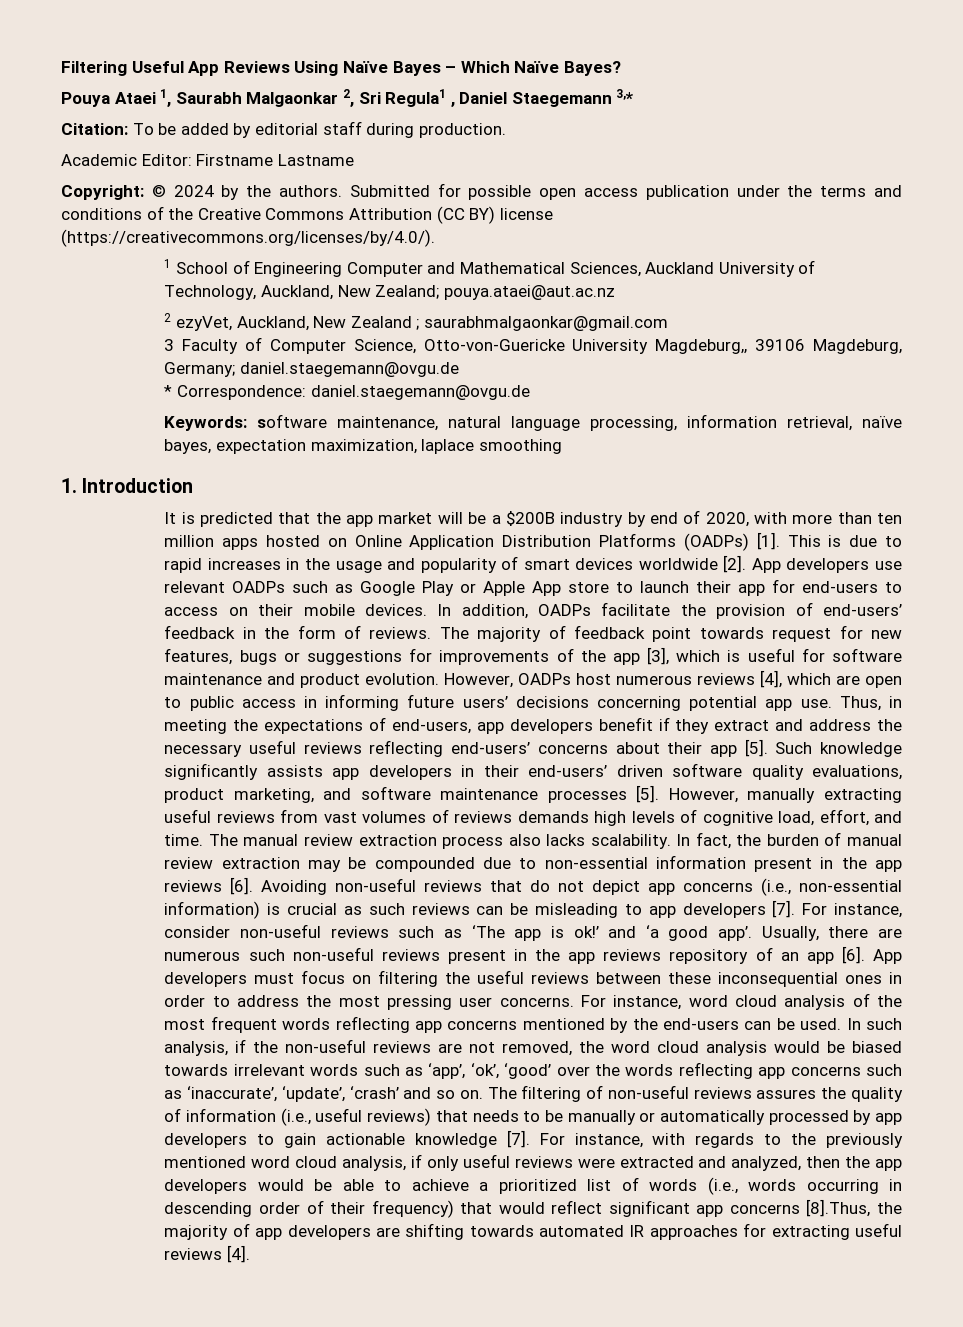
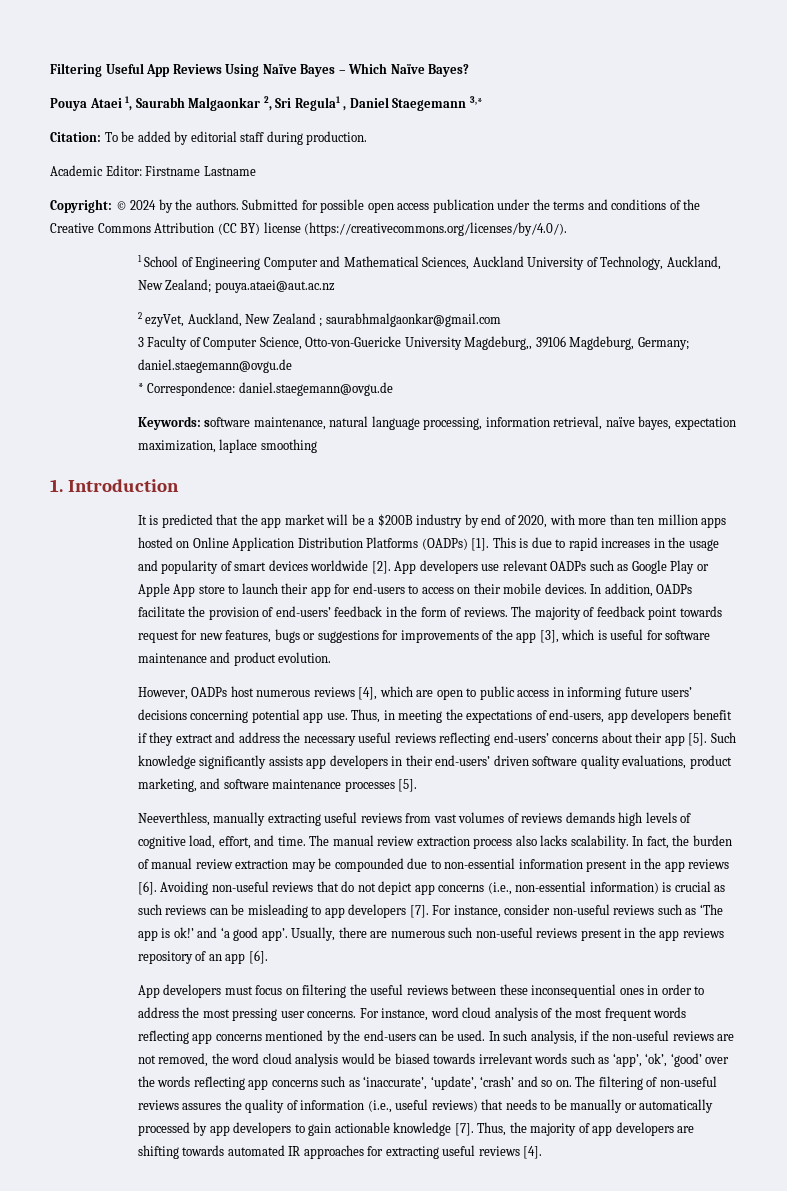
- The majority of feedback point towards request for new features, bugs or suggestions for improvements of the app [3], which is useful for software maintenance and product evolution. However, OADPs host numerous reviews [4], which are open to public access in informing future users’ decisions concerning potential app use.
+ The majority of feedback point towards request for new features, bugs or suggestions for improvements of the app [3], which is useful for software maintenance and product evolution.
+ However, OADPs host numerous reviews [4], which are open to public access in informing future users’ decisions concerning potential app use.
- Such knowledge significantly assists app developers in their end-users’ driven software quality evaluations, product marketing, and software maintenance processes [5]. However, manually extracting useful reviews from vast volumes of reviews demands high levels of cognitive load, effort, and time.
+ Such knowledge significantly assists app developers in their end-users’ driven software quality evaluations, product marketing, and software maintenance processes [5].
+ Neeverthless, manually extracting useful reviews from vast volumes of reviews demands high levels of cognitive load, effort, and time.
- Usually, there are numerous such non-useful reviews present in the app reviews repository of an app [6]. App developers must focus on filtering the useful reviews between these inconsequential ones in order to address the most pressing user concerns.
+ Usually, there are numerous such non-useful reviews present in the app reviews repository of an app [6].
+ App developers must focus on filtering the useful reviews between these inconsequential ones in order to address the most pressing user concerns.
- For instance, with regards to the previously mentioned word cloud analysis, if only useful reviews were extracted and analyzed, then the app developers would be able to achieve a prioritized list of words (i.e., words occurring in descending order of their frequency) that would reflect significant app concerns [8].Thus, the majority of app developers are shifting towards automated IR approaches for extracting useful reviews [4].
+ Thus, the majority of app developers are shifting towards automated IR approaches for extracting useful reviews [4].

